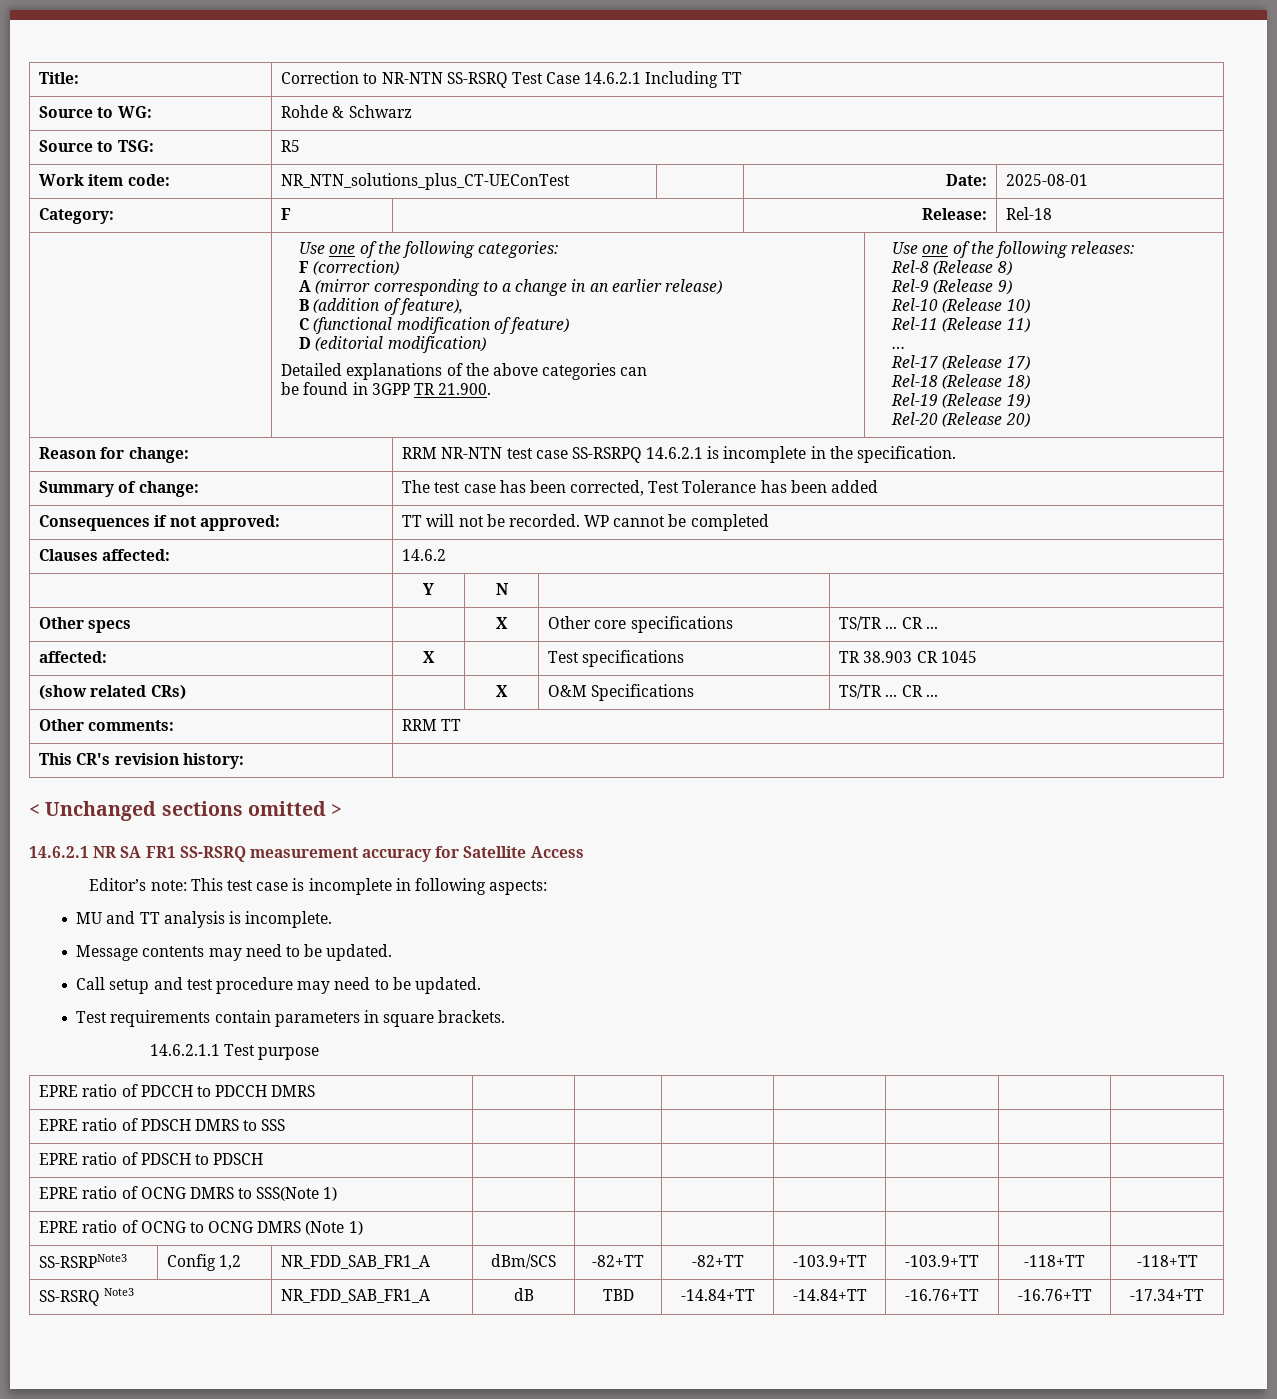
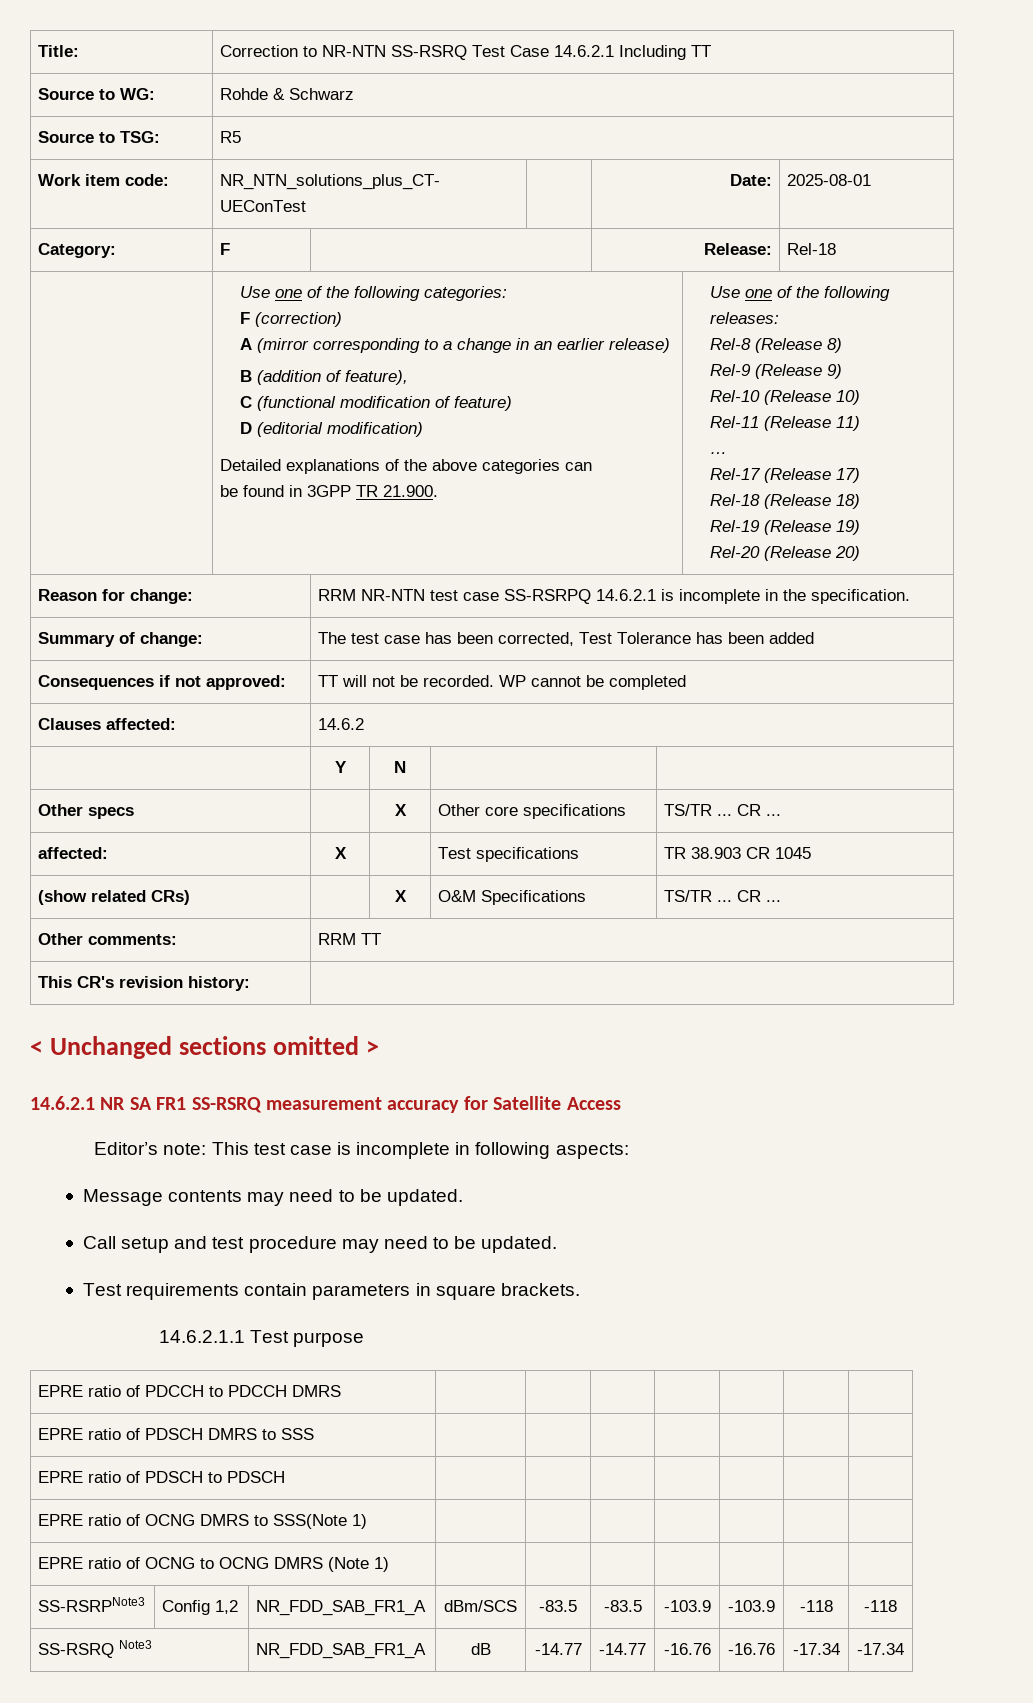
- MU and TT analysis is incomplete.
- SS-RSRPNote3 | Config 1,2 | NR_FDD_SAB_FR1_A | dBm/SCS | -82+TT | -82+TT | -103.9+TT | -103.9+TT | -118+TT | -118+TT
- SS-RSRQ Note3 | NR_FDD_SAB_FR1_A | dB | TBD | -14.84+TT | -14.84+TT | -16.76+TT | -16.76+TT | -17.34+TT
+ SS-RSRPNote3 | Config 1,2 | NR_FDD_SAB_FR1_A | dBm/SCS | -83.5 | -83.5 | -103.9 | -103.9 | -118 | -118
+ SS-RSRQ Note3 | NR_FDD_SAB_FR1_A | dB | -14.77 | -14.77 | -16.76 | -16.76 | -17.34 | -17.34

